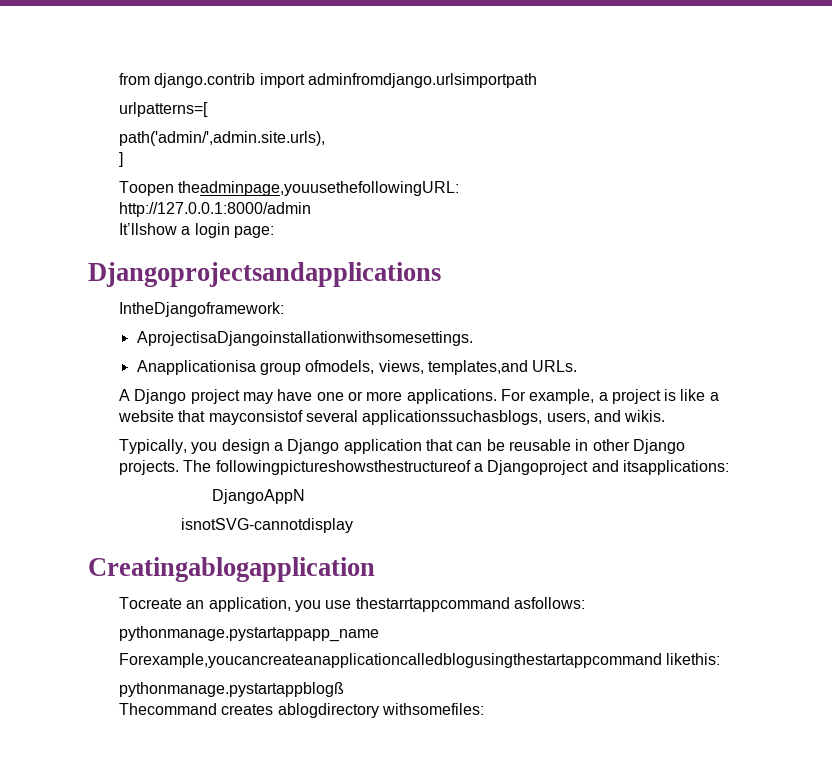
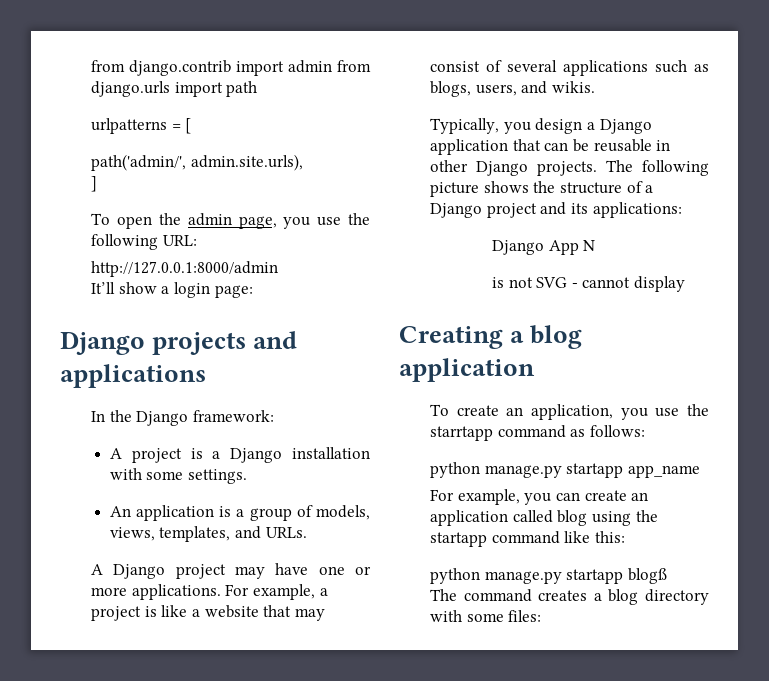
- from django.contrib import adminfromdjango.urlsimportpath
- urlpatterns=[
- path('admin/',admin.site.urls),
+ from django.contrib import admin from django.urls import path
+ urlpatterns = [
+ path('admin/', admin.site.urls),
  ]
- Toopen theadminpage,youusethefollowingURL:
+ To open the admin page, you use the following URL:
- It’llshow a login page:
+ It’ll show a login page:
- Djangoprojectsandapplications
- IntheDjangoframework:
- AprojectisaDjangoinstallationwithsomesettings.
- Anapplicationisa group ofmodels, views, templates,and URLs.
+ Django projects and applications
+ In the Django framework:
+ A project is a Django installation with some settings.
+ An application is a group of models, views, templates, and URLs.
- For example, a project is like a website that mayconsistof several applicationssuchasblogs, users, and wikis.
+ For example, a project is like a website that may consist of several applications such as blogs, users, and wikis.
- The followingpictureshowsthestructureof a Djangoproject and itsapplications:
- DjangoAppN
- isnotSVG-cannotdisplay
- Creatingablogapplication
- Tocreate an application, you use thestarrtappcommand asfollows:
- pythonmanage.pystartappapp_name
- Forexample,youcancreateanapplicationcalledblogusingthestartappcommand likethis:
- pythonmanage.pystartappblogß
- Thecommand creates ablogdirectory withsomefiles:
+ The following picture shows the structure of a Django project and its applications:
+ Django App N
+ is not SVG - cannot display
+ Creating a blog application
+ To create an application, you use the starrtapp command as follows:
+ python manage.py startapp app_name
+ For example, you can create an application called blog using the startapp command like this:
+ python manage.py startapp blogß
+ The command creates a blog directory with some files:

